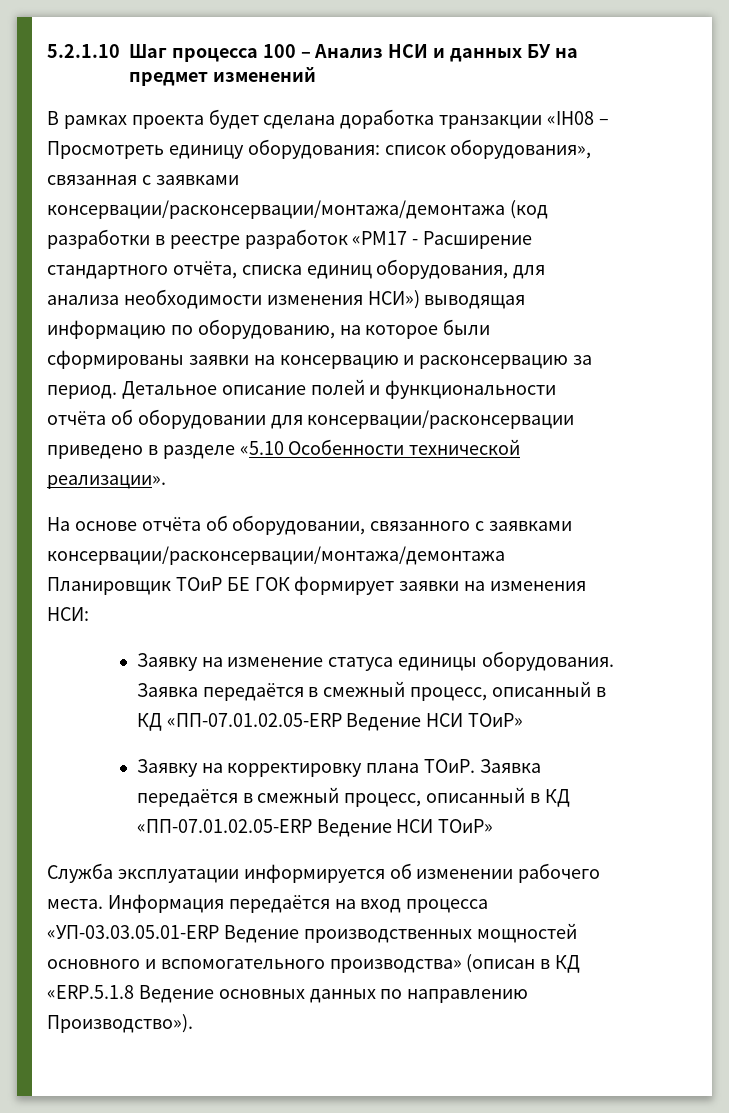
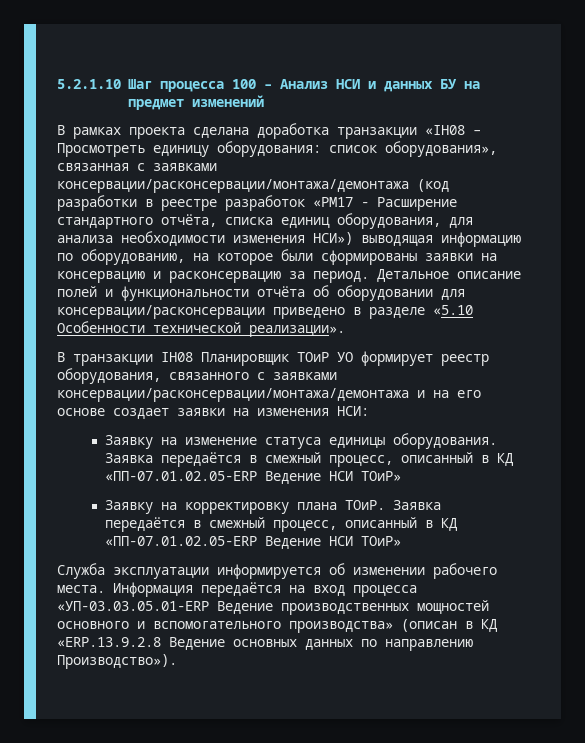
- В рамках проекта будет сделана доработка транзакции «IH08 – Просмотреть единицу оборудования: список оборудования», связанная с заявками консервации/расконсервации/монтажа/демонтажа (код разработки в реестре разработок «PM17 - Расширение стандартного отчёта, списка единиц оборудования, для анализа необходимости изменения НСИ») выводящая информацию по оборудованию, на которое были сформированы заявки на консервацию и расконсервацию за период.
+ В рамках проекта сделана доработка транзакции «IH08 – Просмотреть единицу оборудования: список оборудования», связанная с заявками консервации/расконсервации/монтажа/демонтажа (код разработки в реестре разработок «PM17 - Расширение стандартного отчёта, списка единиц оборудования, для анализа необходимости изменения НСИ») выводящая информацию по оборудованию, на которое были сформированы заявки на консервацию и расконсервацию за период.
- На основе отчёта об оборудовании, связанного с заявками консервации/расконсервации/монтажа/демонтажа Планировщик ТОиР БЕ ГОК формирует заявки на изменения НСИ:
+ В транзакции IH08 Планировщик ТОиР УО формирует реестр оборудования, связанного с заявками консервации/расконсервации/монтажа/демонтажа и на его основе создает заявки на изменения НСИ:
- Информация передаётся на вход процесса «УП-03.03.05.01-ERP Ведение производственных мощностей основного и вспомогательного производства» (описан в КД «ERP.5.1.8 Ведение основных данных по направлению Производство»).
+ Информация передаётся на вход процесса «УП-03.03.05.01-ERP Ведение производственных мощностей основного и вспомогательного производства» (описан в КД «ERP.13.9.2.8 Ведение основных данных по направлению Производство»).

